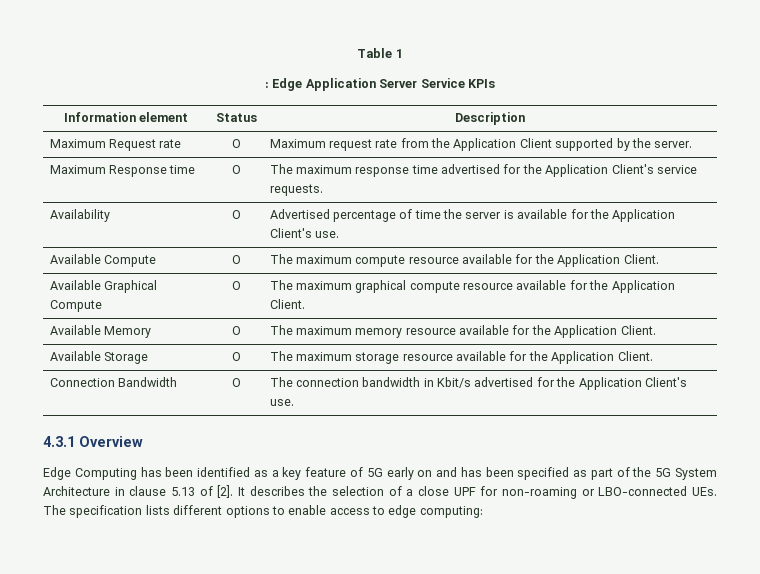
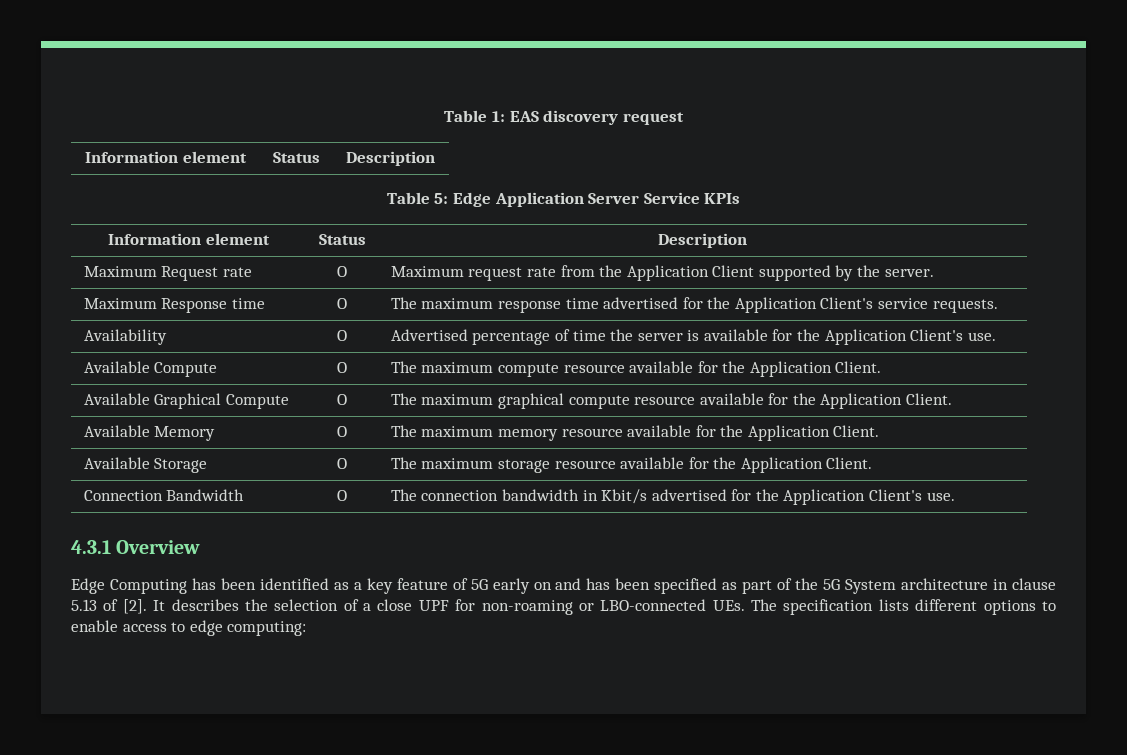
- Table 1
- : Edge Application Server Service KPIs
+ Table 1: EAS discovery request
+ Information element | Status | Description
+ Table 5: Edge Application Server Service KPIs
- Edge Computing has been identified as a key feature of 5G early on and has been specified as part of the 5G System Architecture in clause 5.13 of [2].
+ Edge Computing has been identified as a key feature of 5G early on and has been specified as part of the 5G System architecture in clause 5.13 of [2].

